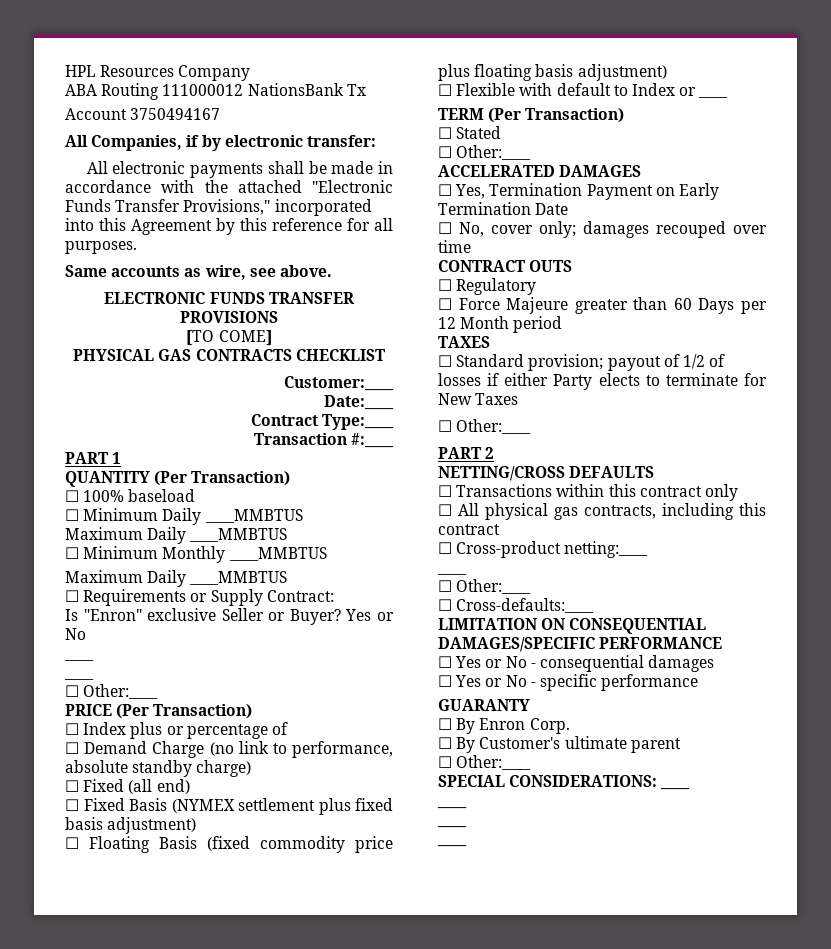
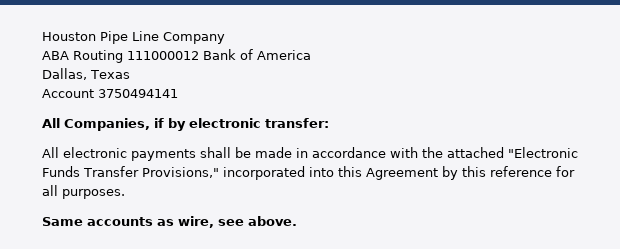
- HPL Resources Company
+ Houston Pipe Line Company
- ABA Routing 111000012 NationsBank Tx
+ ABA Routing 111000012 Bank of America
+ Dallas, Texas
- Account 3750494167
+ Account 3750494141
- ELECTRONIC FUNDS TRANSFER PROVISIONS
- [TO COME]
- PHYSICAL GAS CONTRACTS CHECKLIST
- Customer:____
- Date:____
- Contract Type:____
- Transaction #:____
- PART 1
- QUANTITY (Per Transaction)
- ☐ 100% baseload
- ☐ Minimum Daily ____MMBTUS
- Maximum Daily ____MMBTUS
- ☐ Minimum Monthly ____MMBTUS
- Maximum Daily ____MMBTUS
- ☐ Requirements or Supply Contract:
- Is "Enron" exclusive Seller or Buyer? Yes or No
- ____
- ____
- ☐ Other:____
- PRICE (Per Transaction)
- ☐ Index plus or percentage of
- ☐ Demand Charge (no link to performance, absolute standby charge)
- ☐ Fixed (all end)
- ☐ Fixed Basis (NYMEX settlement plus fixed basis adjustment)
- ☐ Floating Basis (fixed commodity price plus floating basis adjustment)
- ☐ Flexible with default to Index or ____
- TERM (Per Transaction)
- ☐ Stated
- ☐ Other:____
- ACCELERATED DAMAGES
- ☐ Yes, Termination Payment on Early Termination Date
- ☐ No, cover only; damages recouped over time
- CONTRACT OUTS
- ☐ Regulatory
- ☐ Force Majeure greater than 60 Days per 12 Month period
- TAXES
- ☐ Standard provision; payout of 1/2 of losses if either Party elects to terminate for New Taxes
- ☐ Other:____
- PART 2
- NETTING/CROSS DEFAULTS
- ☐ Transactions within this contract only
- ☐ All physical gas contracts, including this contract
- ☐ Cross-product netting:____
- ____
- ☐ Other:____
- ☐ Cross-defaults:____
- LIMITATION ON CONSEQUENTIAL DAMAGES/SPECIFIC PERFORMANCE
- ☐ Yes or No - consequential damages
- ☐ Yes or No - specific performance
- GUARANTY
- ☐ By Enron Corp.
- ☐ By Customer's ultimate parent
- ☐ Other:____
- SPECIAL CONSIDERATIONS: ____
- ____
- ____
- ____

